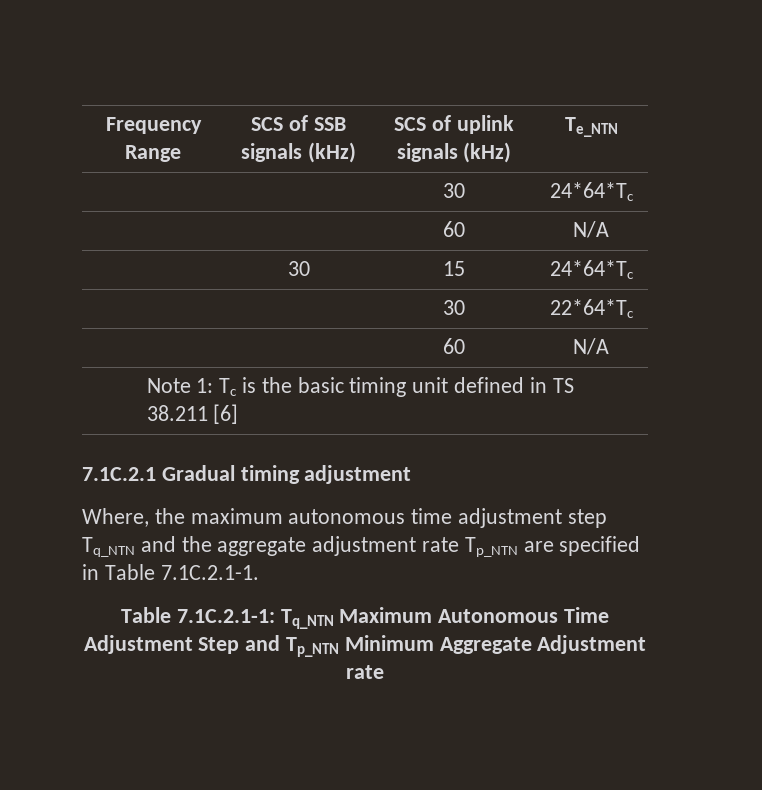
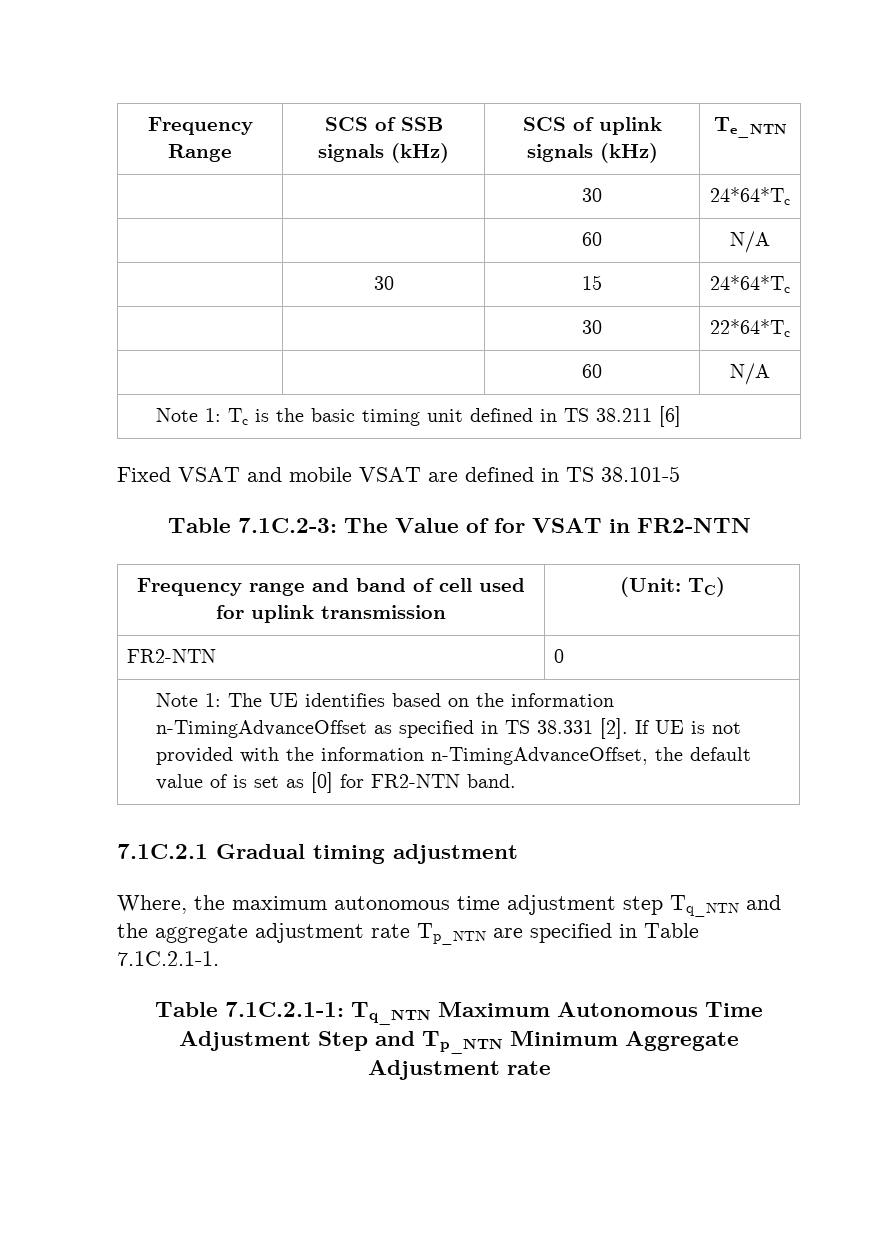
+ Fixed VSAT and mobile VSAT are defined in TS 38.101-5
+ Table 7.1C.2-3: The Value of for VSAT in FR2-NTN
+ Frequency range and band of cell used for uplink transmission | (Unit: TC)
+ FR2-NTN | 0
+ Note 1: The UE identifies based on the information n-TimingAdvanceOffset as specified in TS 38.331 [2]. If UE is not provided with the information n-TimingAdvanceOffset, the default value of is set as [0] for FR2-NTN band.

